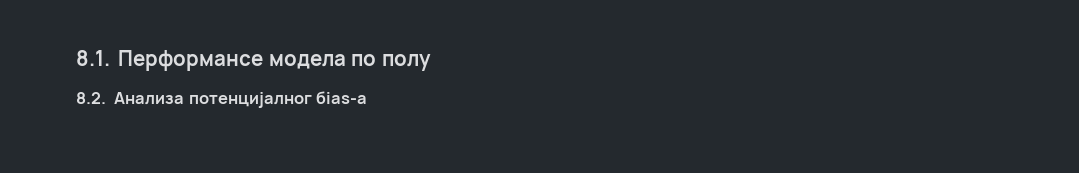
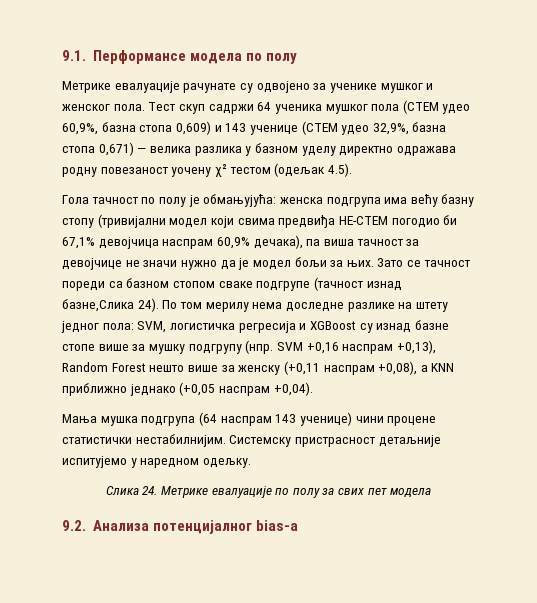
- 8.1. Перформансе модела по полу
+ 9.1. Перформансе модела по полу
- 8.2. Анализа потенцијалног бias-а
+ Метрике евалуације рачунате су одвојено за ученике мушког и женског пола. Тест скуп садржи 64 ученика мушког пола (СТЕМ удео 60,9%, базна стопа 0,609) и 143 ученице (СТЕМ удео 32,9%, базна стопа 0,671) — велика разлика у базном уделу директно одражава родну повезаност уочену χ² тестом (одељак 4.5).
+ Гола тачност по полу је обмањујућа: женска подгрупа има већу базну стопу (тривијални модел који свима предвиђа НЕ-СТЕМ погодио би 67,1% девојчица наспрам 60,9% дечака), па виша тачност за девојчице не значи нужно да је модел бољи за њих. Зато се тачност пореди са базном стопом сваке подгрупе (тачност изнад базне,Слика 24). По том мерилу нема доследне разлике на штету једног пола: SVM, логистичка регресија и XGBoost су изнад базне стопе више за мушку подгрупу (нпр. SVM +0,16 наспрам +0,13), Random Forest нешто више за женску (+0,11 наспрам +0,08), а KNN приближно једнако (+0,05 наспрам +0,04).
+ Мања мушка подгрупа (64 наспрам 143 ученице) чини процене статистички нестабилнијим. Системску пристрасност детаљније испитујемо у наредном одељку.
+ Слика 24. Метрике евалуације по полу за свих пет модела
+ 9.2. Анализа потенцијалног bias-а

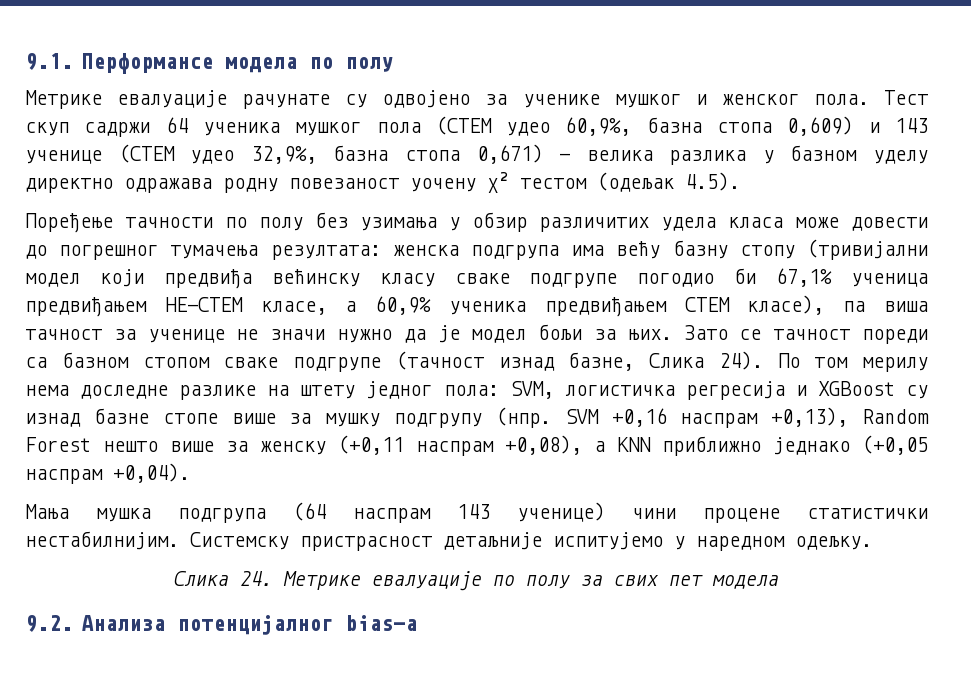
- Гола тачност по полу је обмањујућа: женска подгрупа има већу базну стопу (тривијални модел који свима предвиђа НЕ-СТЕМ погодио би 67,1% девојчица наспрам 60,9% дечака), па виша тачност за девојчице не значи нужно да је модел бољи за њих.
+ Поређење тачности по полу без узимања у обзир различитих удела класа може довести до погрешног тумачења резултата: женска подгрупа има већу базну стопу (тривијални модел који предвиђа већинску класу сваке подгрупе погодио би 67,1% ученица предвиђањем НЕ-СТЕМ класе, а 60,9% ученика предвиђањем СТЕМ класе), па виша тачност за ученице не значи нужно да је модел бољи за њих.
- Зато се тачност пореди са базном стопом сваке подгрупе (тачност изнад базне,Слика 24).
+ Зато се тачност пореди са базном стопом сваке подгрупе (тачност изнад базне, Слика 24).

